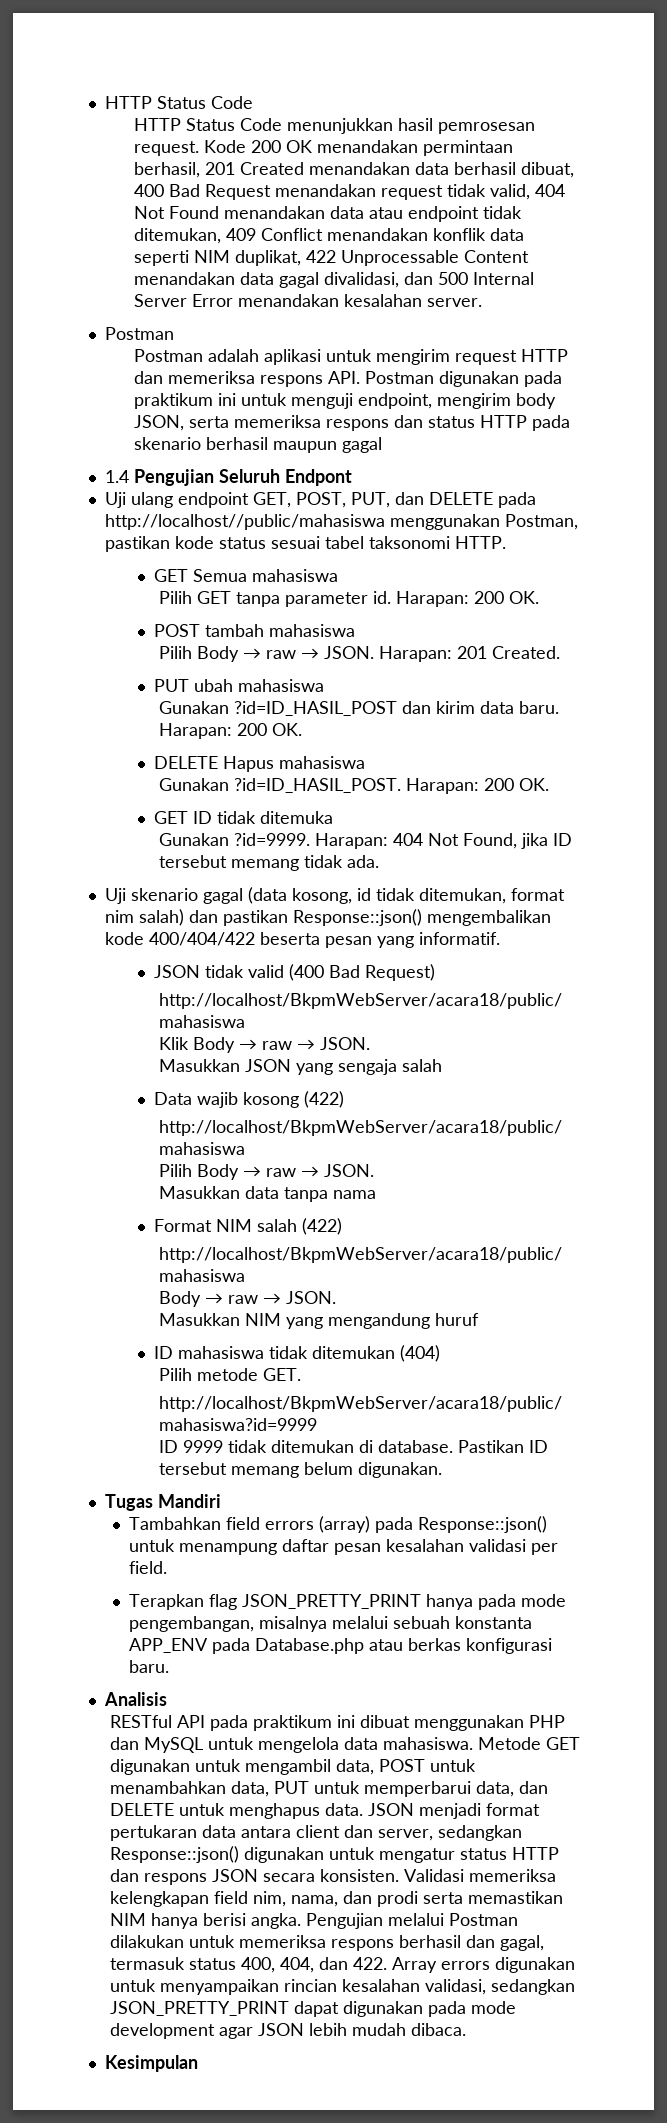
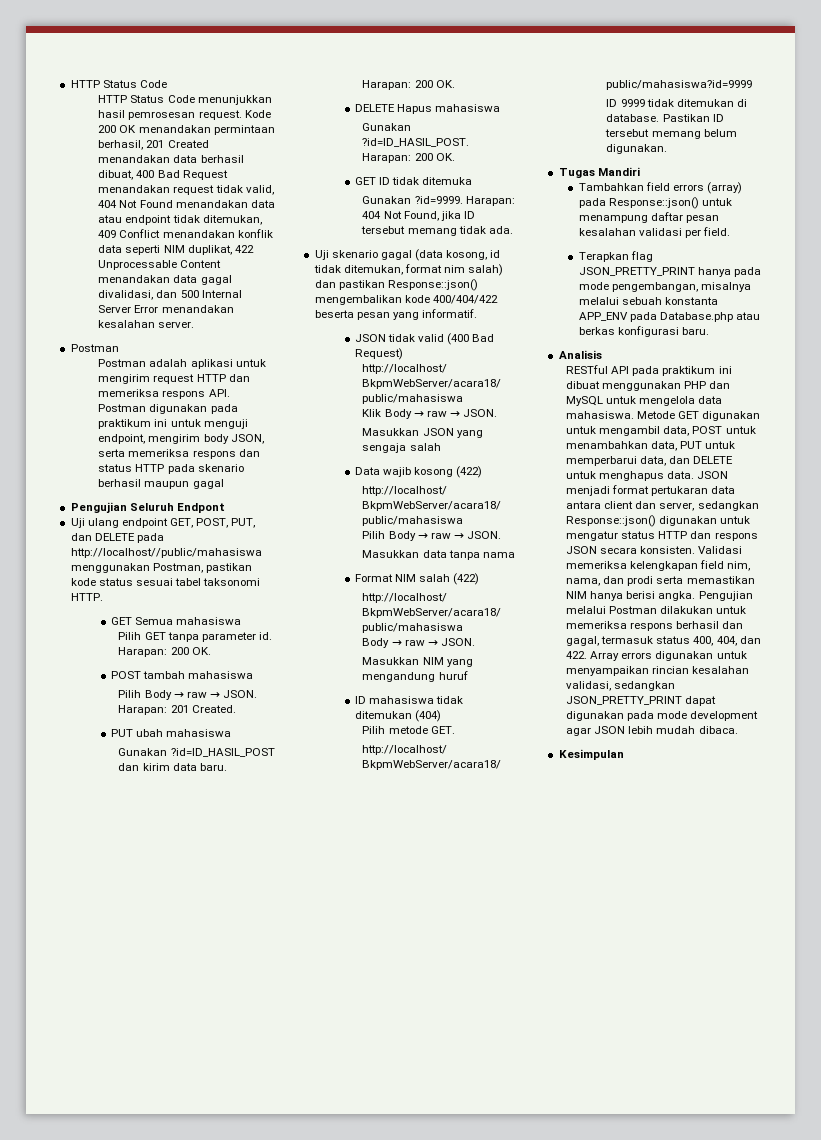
- 1.4 Pengujian Seluruh Endpont
+ Pengujian Seluruh Endpont

